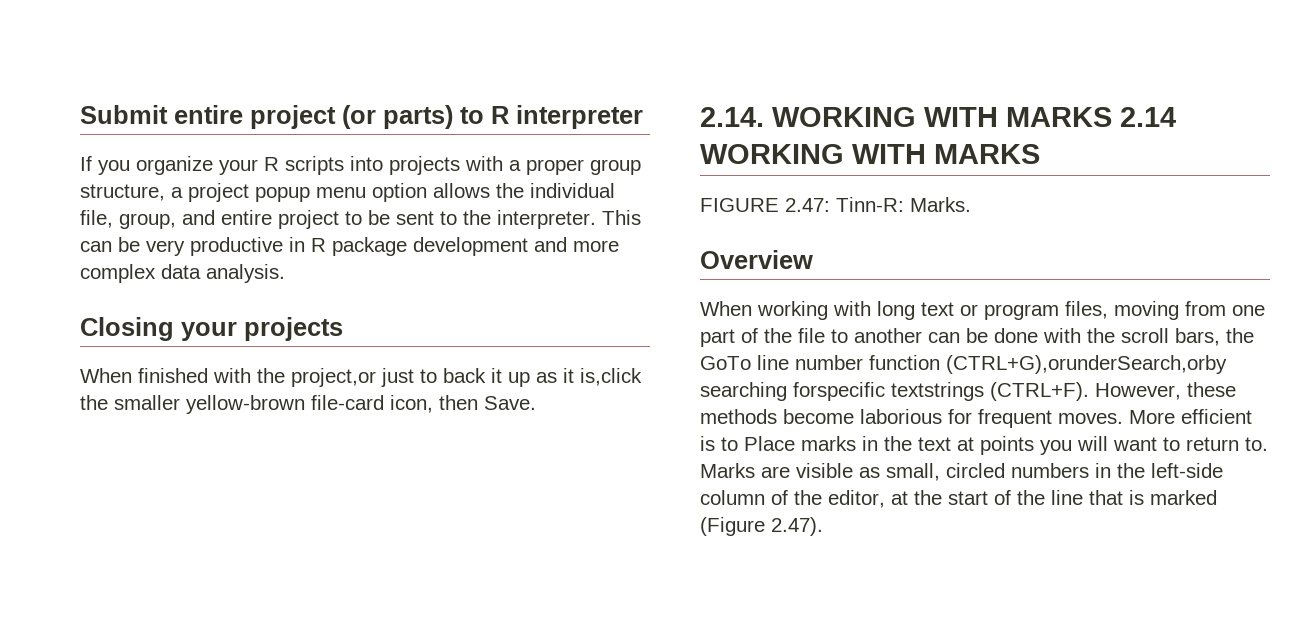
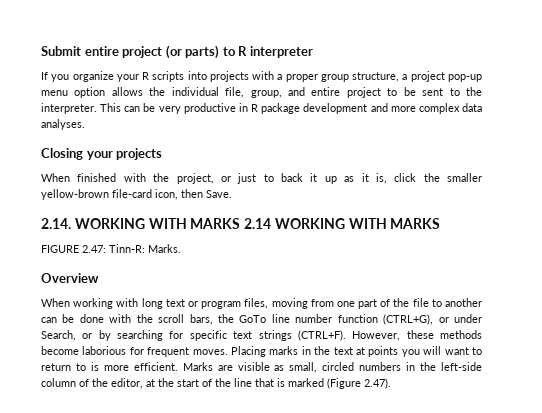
- If you organize your R scripts into projects with a proper group structure, a project popup menu option allows the individual file, group, and entire project to be sent to the interpreter.
+ If you organize your R scripts into projects with a proper group structure, a project pop-up menu option allows the individual file, group, and entire project to be sent to the interpreter.
- This can be very productive in R package development and more complex data analysis.
+ This can be very productive in R package development and more complex data analyses.
- When finished with the project,or just to back it up as it is,click the smaller yellow-brown file-card icon, then Save.
+ When finished with the project, or just to back it up as it is, click the smaller yellow-brown file-card icon, then Save.
- When working with long text or program files, moving from one part of the file to another can be done with the scroll bars, the GoTo line number function (CTRL+G),orunderSearch,orby searching forspecific textstrings (CTRL+F).
+ When working with long text or program files, moving from one part of the file to another can be done with the scroll bars, the GoTo line number function (CTRL+G), or under Search, or by searching for specific text strings (CTRL+F).
- More efficient is to Place marks in the text at points you will want to return to.
+ Placing marks in the text at points you will want to return to is more efficient.

